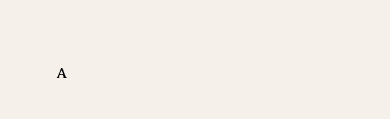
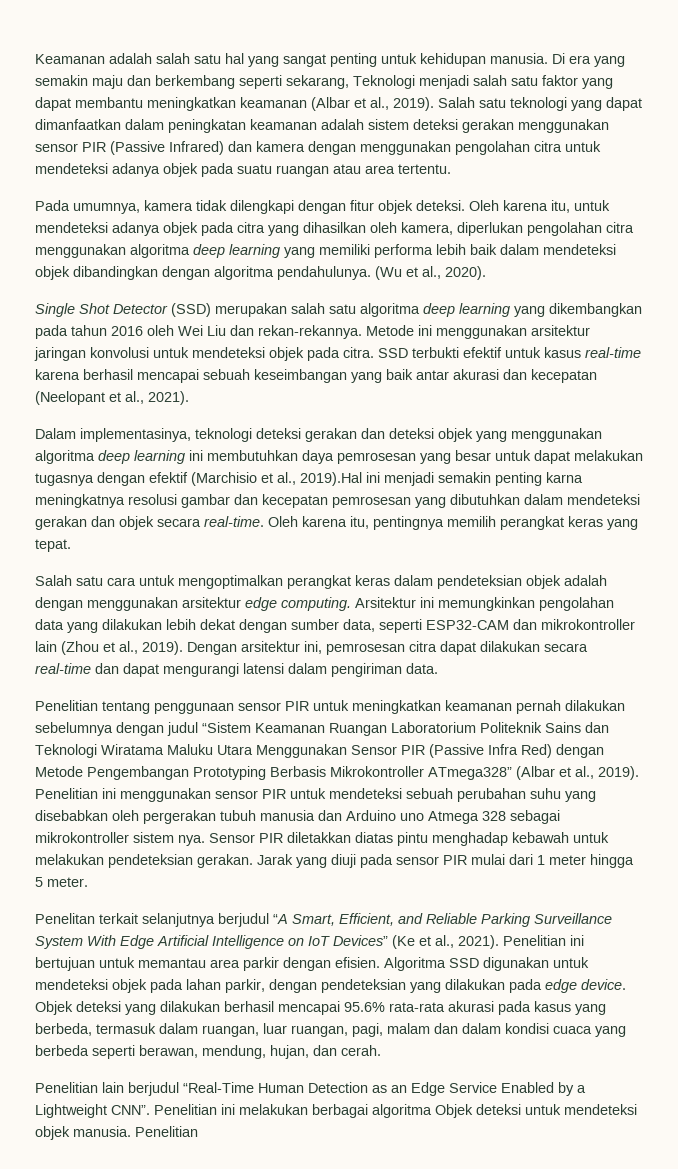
- A
+ Keamanan adalah salah satu hal yang sangat penting untuk kehidupan manusia. Di era yang semakin maju dan berkembang seperti sekarang, Teknologi menjadi salah satu faktor yang dapat membantu meningkatkan keamanan (Albar et al., 2019). Salah satu teknologi yang dapat dimanfaatkan dalam peningkatan keamanan adalah sistem deteksi gerakan menggunakan sensor PIR (Passive Infrared) dan kamera dengan menggunakan pengolahan citra untuk mendeteksi adanya objek pada suatu ruangan atau area tertentu.
+ Pada umumnya, kamera tidak dilengkapi dengan fitur objek deteksi. Oleh karena itu, untuk mendeteksi adanya objek pada citra yang dihasilkan oleh kamera, diperlukan pengolahan citra menggunakan algoritma deep learning yang memiliki performa lebih baik dalam mendeteksi objek dibandingkan dengan algoritma pendahulunya. (Wu et al., 2020).
+ Single Shot Detector (SSD) merupakan salah satu algoritma deep learning yang dikembangkan pada tahun 2016 oleh Wei Liu dan rekan-rekannya. Metode ini menggunakan arsitektur jaringan konvolusi untuk mendeteksi objek pada citra. SSD terbukti efektif untuk kasus real-time karena berhasil mencapai sebuah keseimbangan yang baik antar akurasi dan kecepatan (Neelopant et al., 2021).
+ Dalam implementasinya, teknologi deteksi gerakan dan deteksi objek yang menggunakan algoritma deep learning ini membutuhkan daya pemrosesan yang besar untuk dapat melakukan tugasnya dengan efektif (Marchisio et al., 2019).Hal ini menjadi semakin penting karna meningkatnya resolusi gambar dan kecepatan pemrosesan yang dibutuhkan dalam mendeteksi gerakan dan objek secara real-time. Oleh karena itu, pentingnya memilih perangkat keras yang tepat.
+ Salah satu cara untuk mengoptimalkan perangkat keras dalam pendeteksian objek adalah dengan menggunakan arsitektur edge computing. Arsitektur ini memungkinkan pengolahan data yang dilakukan lebih dekat dengan sumber data, seperti ESP32-CAM dan mikrokontroller lain (Zhou et al., 2019). Dengan arsitektur ini, pemrosesan citra dapat dilakukan secara real-time dan dapat mengurangi latensi dalam pengiriman data.
+ Penelitian tentang penggunaan sensor PIR untuk meningkatkan keamanan pernah dilakukan sebelumnya dengan judul “Sistem Keamanan Ruangan Laboratorium Politeknik Sains dan Teknologi Wiratama Maluku Utara Menggunakan Sensor PIR (Passive Infra Red) dengan Metode Pengembangan Prototyping Berbasis Mikrokontroller ATmega328” (Albar et al., 2019). Penelitian ini menggunakan sensor PIR untuk mendeteksi sebuah perubahan suhu yang disebabkan oleh pergerakan tubuh manusia dan Arduino uno Atmega 328 sebagai mikrokontroller sistem nya. Sensor PIR diletakkan diatas pintu menghadap kebawah untuk melakukan pendeteksian gerakan. Jarak yang diuji pada sensor PIR mulai dari 1 meter hingga 5 meter.
+ Penelitan terkait selanjutnya berjudul “A Smart, Efficient, and Reliable Parking Surveillance System With Edge Artificial Intelligence on IoT Devices” (Ke et al., 2021). Penelitian ini bertujuan untuk memantau area parkir dengan efisien. Algoritma SSD digunakan untuk mendeteksi objek pada lahan parkir, dengan pendeteksian yang dilakukan pada edge device. Objek deteksi yang dilakukan berhasil mencapai 95.6% rata-rata akurasi pada kasus yang berbeda, termasuk dalam ruangan, luar ruangan, pagi, malam dan dalam kondisi cuaca yang berbeda seperti berawan, mendung, hujan, dan cerah.
+ Penelitian lain berjudul “Real-Time Human Detection as an Edge Service Enabled by a Lightweight CNN”. Penelitian ini melakukan berbagai algoritma Objek deteksi untuk mendeteksi objek manusia. Penelitian

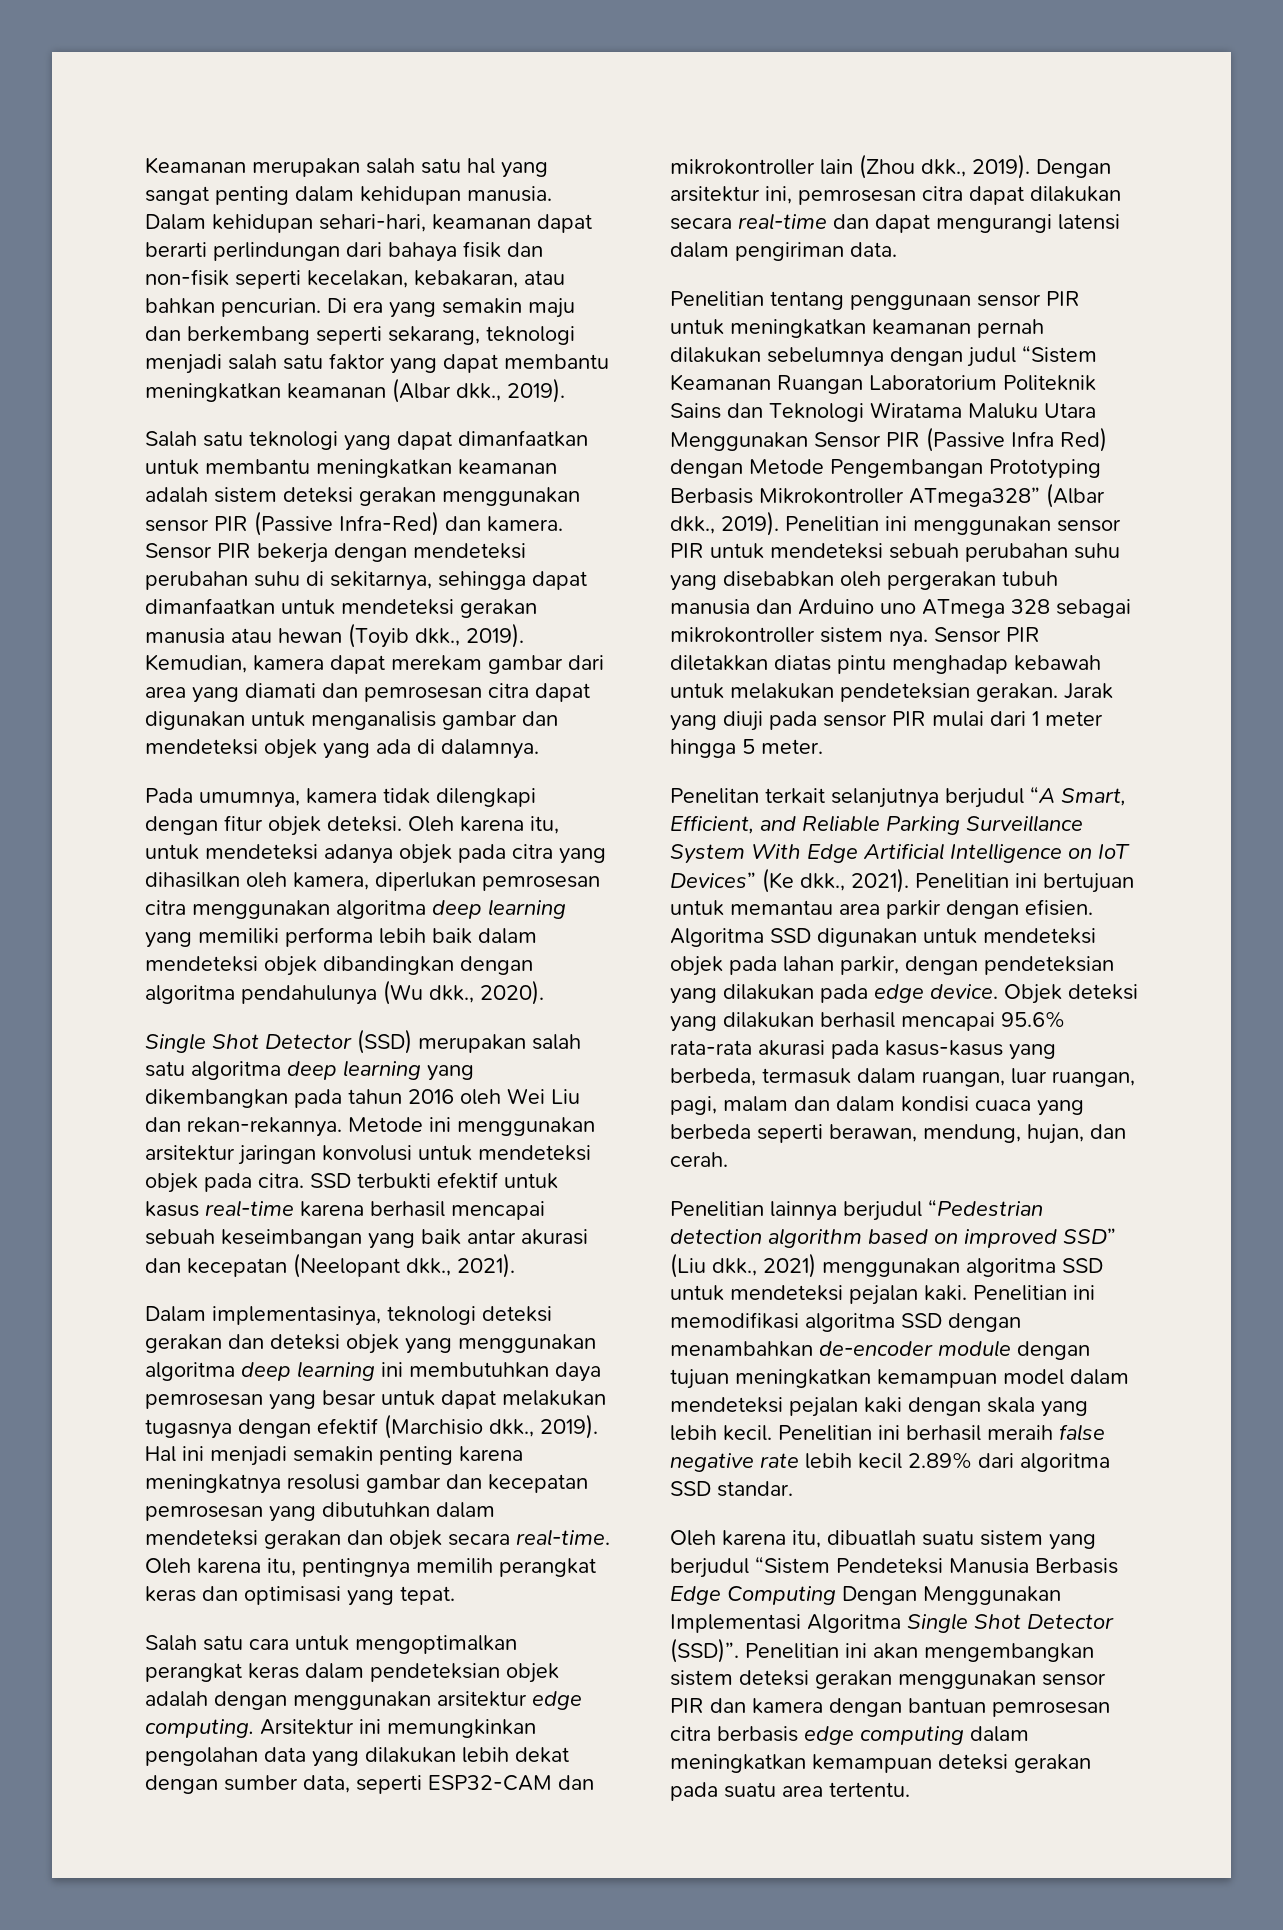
- Keamanan adalah salah satu hal yang sangat penting untuk kehidupan manusia.
+ Keamanan merupakan salah satu hal yang sangat penting dalam kehidupan manusia.
+ Dalam kehidupan sehari-hari, keamanan dapat berarti perlindungan dari bahaya fisik dan non-fisik seperti kecelakan, kebakaran, atau bahkan pencurian.
- Di era yang semakin maju dan berkembang seperti sekarang, Teknologi menjadi salah satu faktor yang dapat membantu meningkatkan keamanan (Albar et al., 2019). Salah satu teknologi yang dapat dimanfaatkan dalam peningkatan keamanan adalah sistem deteksi gerakan menggunakan sensor PIR (Passive Infrared) dan kamera dengan menggunakan pengolahan citra untuk mendeteksi adanya objek pada suatu ruangan atau area tertentu.
+ Di era yang semakin maju dan berkembang seperti sekarang, teknologi menjadi salah satu faktor yang dapat membantu meningkatkan keamanan (Albar dkk., 2019).
+ Salah satu teknologi yang dapat dimanfaatkan untuk membantu meningkatkan keamanan adalah sistem deteksi gerakan menggunakan sensor PIR (Passive Infra-Red) dan kamera. Sensor PIR bekerja dengan mendeteksi perubahan suhu di sekitarnya, sehingga dapat dimanfaatkan untuk mendeteksi gerakan manusia atau hewan (Toyib dkk., 2019). Kemudian, kamera dapat merekam gambar dari area yang diamati dan pemrosesan citra dapat digunakan untuk menganalisis gambar dan mendeteksi objek yang ada di dalamnya.
- Oleh karena itu, untuk mendeteksi adanya objek pada citra yang dihasilkan oleh kamera, diperlukan pengolahan citra menggunakan algoritma deep learning yang memiliki performa lebih baik dalam mendeteksi objek dibandingkan dengan algoritma pendahulunya. (Wu et al., 2020).
+ Oleh karena itu, untuk mendeteksi adanya objek pada citra yang dihasilkan oleh kamera, diperlukan pemrosesan citra menggunakan algoritma deep learning yang memiliki performa lebih baik dalam mendeteksi objek dibandingkan dengan algoritma pendahulunya (Wu dkk., 2020).
- SSD terbukti efektif untuk kasus real-time karena berhasil mencapai sebuah keseimbangan yang baik antar akurasi dan kecepatan (Neelopant et al., 2021).
+ SSD terbukti efektif untuk kasus real-time karena berhasil mencapai sebuah keseimbangan yang baik antar akurasi dan kecepatan (Neelopant dkk., 2021).
- Dalam implementasinya, teknologi deteksi gerakan dan deteksi objek yang menggunakan algoritma deep learning ini membutuhkan daya pemrosesan yang besar untuk dapat melakukan tugasnya dengan efektif (Marchisio et al., 2019).Hal ini menjadi semakin penting karna meningkatnya resolusi gambar dan kecepatan pemrosesan yang dibutuhkan dalam mendeteksi gerakan dan objek secara real-time.
+ Dalam implementasinya, teknologi deteksi gerakan dan deteksi objek yang menggunakan algoritma deep learning ini membutuhkan daya pemrosesan yang besar untuk dapat melakukan tugasnya dengan efektif (Marchisio dkk., 2019). Hal ini menjadi semakin penting karena meningkatnya resolusi gambar dan kecepatan pemrosesan yang dibutuhkan dalam mendeteksi gerakan dan objek secara real-time.
- Oleh karena itu, pentingnya memilih perangkat keras yang tepat.
+ Oleh karena itu, pentingnya memilih perangkat keras dan optimisasi yang tepat.
- Arsitektur ini memungkinkan pengolahan data yang dilakukan lebih dekat dengan sumber data, seperti ESP32-CAM dan mikrokontroller lain (Zhou et al., 2019).
+ Arsitektur ini memungkinkan pengolahan data yang dilakukan lebih dekat dengan sumber data, seperti ESP32-CAM dan mikrokontroller lain (Zhou dkk., 2019).
- Penelitian tentang penggunaan sensor PIR untuk meningkatkan keamanan pernah dilakukan sebelumnya dengan judul “Sistem Keamanan Ruangan Laboratorium Politeknik Sains dan Teknologi Wiratama Maluku Utara Menggunakan Sensor PIR (Passive Infra Red) dengan Metode Pengembangan Prototyping Berbasis Mikrokontroller ATmega328” (Albar et al., 2019).
+ Penelitian tentang penggunaan sensor PIR untuk meningkatkan keamanan pernah dilakukan sebelumnya dengan judul “Sistem Keamanan Ruangan Laboratorium Politeknik Sains dan Teknologi Wiratama Maluku Utara Menggunakan Sensor PIR (Passive Infra Red) dengan Metode Pengembangan Prototyping Berbasis Mikrokontroller ATmega328” (Albar dkk., 2019).
- Penelitian ini menggunakan sensor PIR untuk mendeteksi sebuah perubahan suhu yang disebabkan oleh pergerakan tubuh manusia dan Arduino uno Atmega 328 sebagai mikrokontroller sistem nya.
+ Penelitian ini menggunakan sensor PIR untuk mendeteksi sebuah perubahan suhu yang disebabkan oleh pergerakan tubuh manusia dan Arduino uno ATmega 328 sebagai mikrokontroller sistem nya.
- Penelitan terkait selanjutnya berjudul “A Smart, Efficient, and Reliable Parking Surveillance System With Edge Artificial Intelligence on IoT Devices” (Ke et al., 2021).
+ Penelitan terkait selanjutnya berjudul “A Smart, Efficient, and Reliable Parking Surveillance System With Edge Artificial Intelligence on IoT Devices” (Ke dkk., 2021).
- Objek deteksi yang dilakukan berhasil mencapai 95.6% rata-rata akurasi pada kasus yang berbeda, termasuk dalam ruangan, luar ruangan, pagi, malam dan dalam kondisi cuaca yang berbeda seperti berawan, mendung, hujan, dan cerah.
+ Objek deteksi yang dilakukan berhasil mencapai 95.6% rata-rata akurasi pada kasus-kasus yang berbeda, termasuk dalam ruangan, luar ruangan, pagi, malam dan dalam kondisi cuaca yang berbeda seperti berawan, mendung, hujan, dan cerah.
- Penelitian lain berjudul “Real-Time Human Detection as an Edge Service Enabled by a Lightweight CNN”. Penelitian ini melakukan berbagai algoritma Objek deteksi untuk mendeteksi objek manusia. Penelitian
+ Penelitian lainnya berjudul “Pedestrian detection algorithm based on improved SSD” (Liu dkk., 2021) menggunakan algoritma SSD untuk mendeteksi pejalan kaki. Penelitian ini memodifikasi algoritma SSD dengan menambahkan de-encoder module dengan tujuan meningkatkan kemampuan model dalam mendeteksi pejalan kaki dengan skala yang lebih kecil. Penelitian ini berhasil meraih false negative rate lebih kecil 2.89% dari algoritma SSD standar.
+ Oleh karena itu, dibuatlah suatu sistem yang berjudul “Sistem Pendeteksi Manusia Berbasis Edge Computing Dengan Menggunakan Implementasi Algoritma Single Shot Detector (SSD)”. Penelitian ini akan mengembangkan sistem deteksi gerakan menggunakan sensor PIR dan kamera dengan bantuan pemrosesan citra berbasis edge computing dalam meningkatkan kemampuan deteksi gerakan pada suatu area tertentu.

